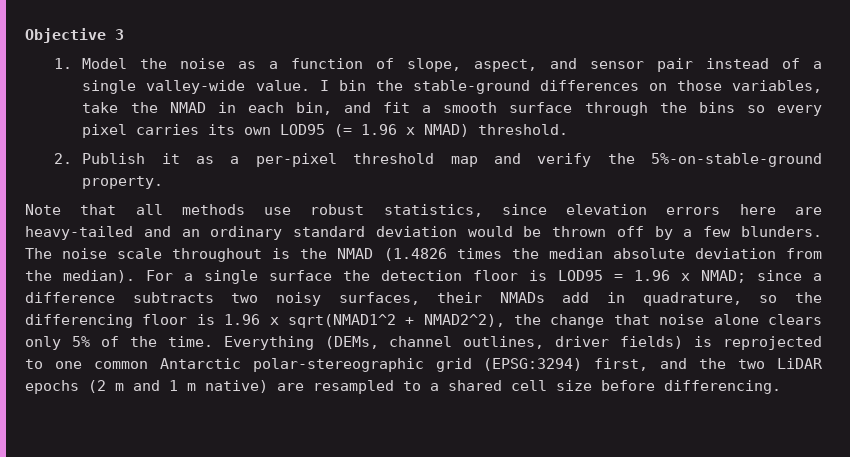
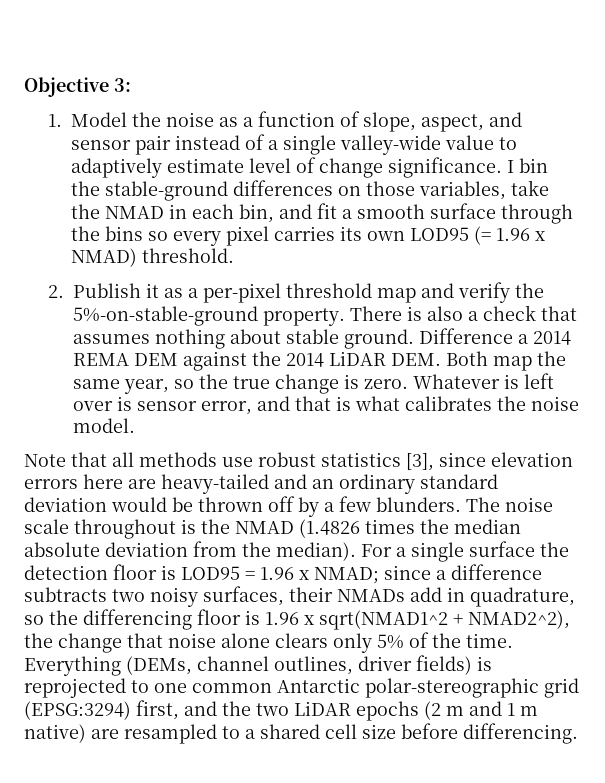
- Objective 3
+ Objective 3:
- 1. Model the noise as a function of slope, aspect, and sensor pair instead of a single valley-wide value.
+ 1. Model the noise as a function of slope, aspect, and sensor pair instead of a single valley-wide value to adaptively estimate level of change significance.
+ There is also a check that assumes nothing about stable ground. Difference a 2014 REMA DEM against the 2014 LiDAR DEM. Both map the same year, so the true change is zero. Whatever is left over is sensor error, and that is what calibrates the noise model.
- Note that all methods use robust statistics, since elevation errors here are heavy-tailed and an ordinary standard deviation would be thrown off by a few blunders.
+ Note that all methods use robust statistics [3], since elevation errors here are heavy-tailed and an ordinary standard deviation would be thrown off by a few blunders.

